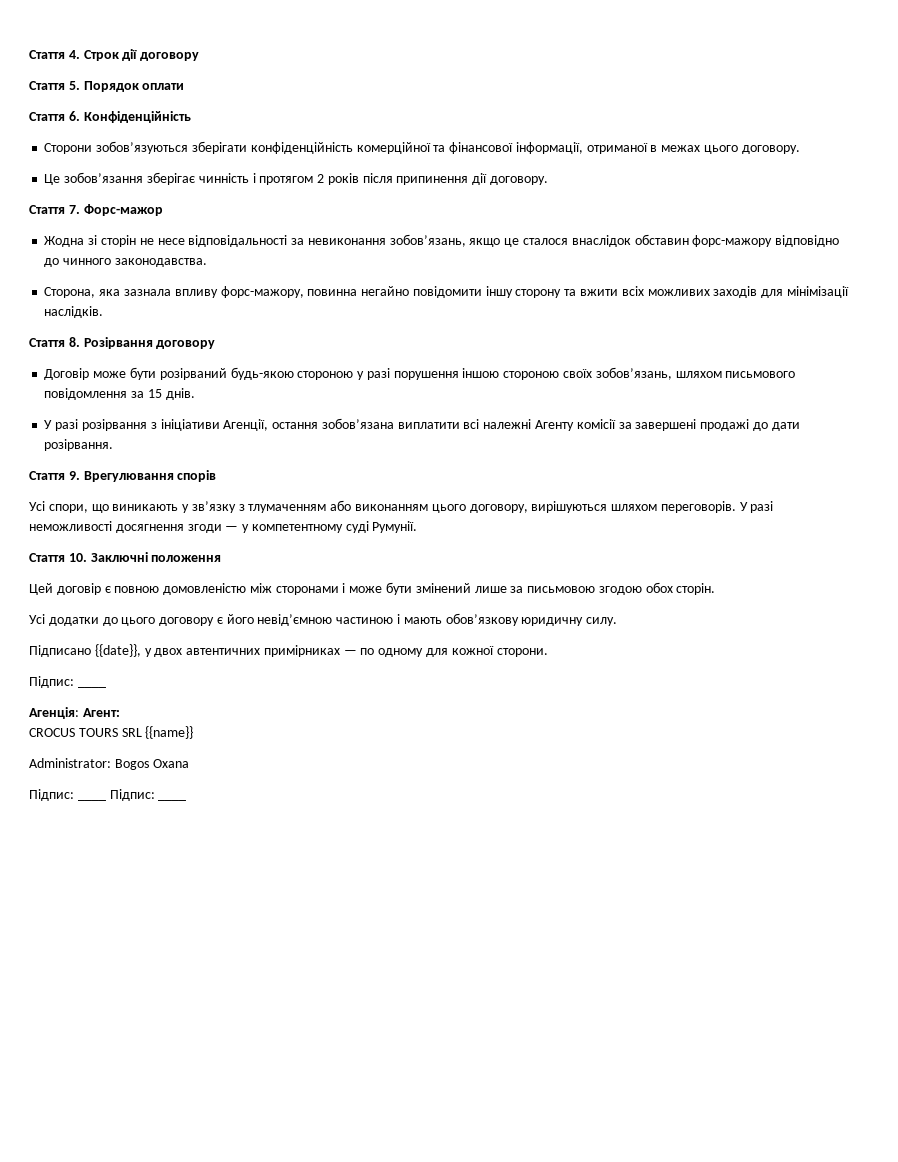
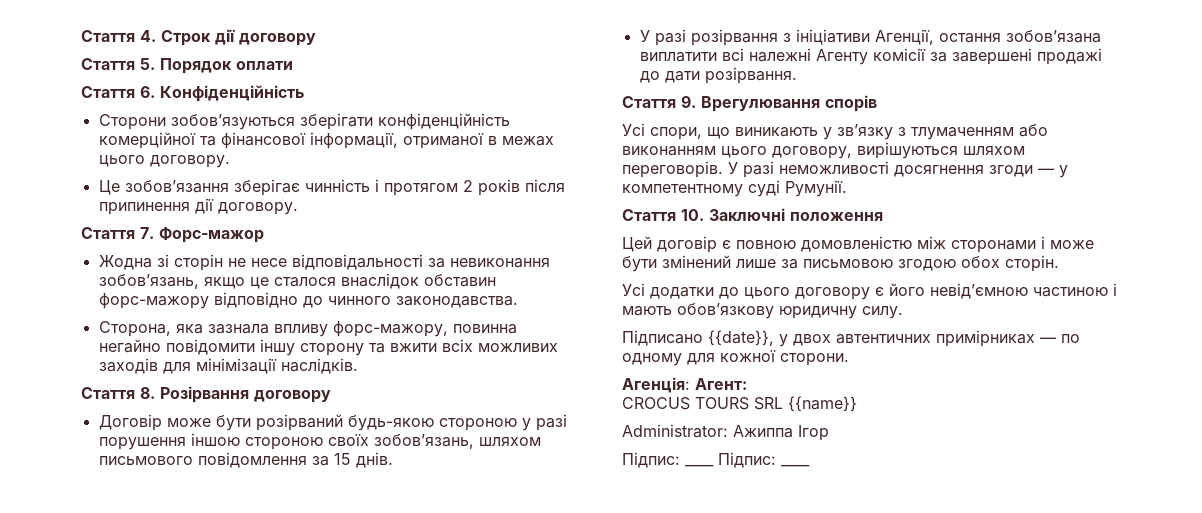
  Підписано {{date}}, у двох автентичних примірниках — по одному для кожної сторони.
- Підпис: ____
- Administrator: Bogos Oxana
+ Administrator: Ажиппа Iгор

